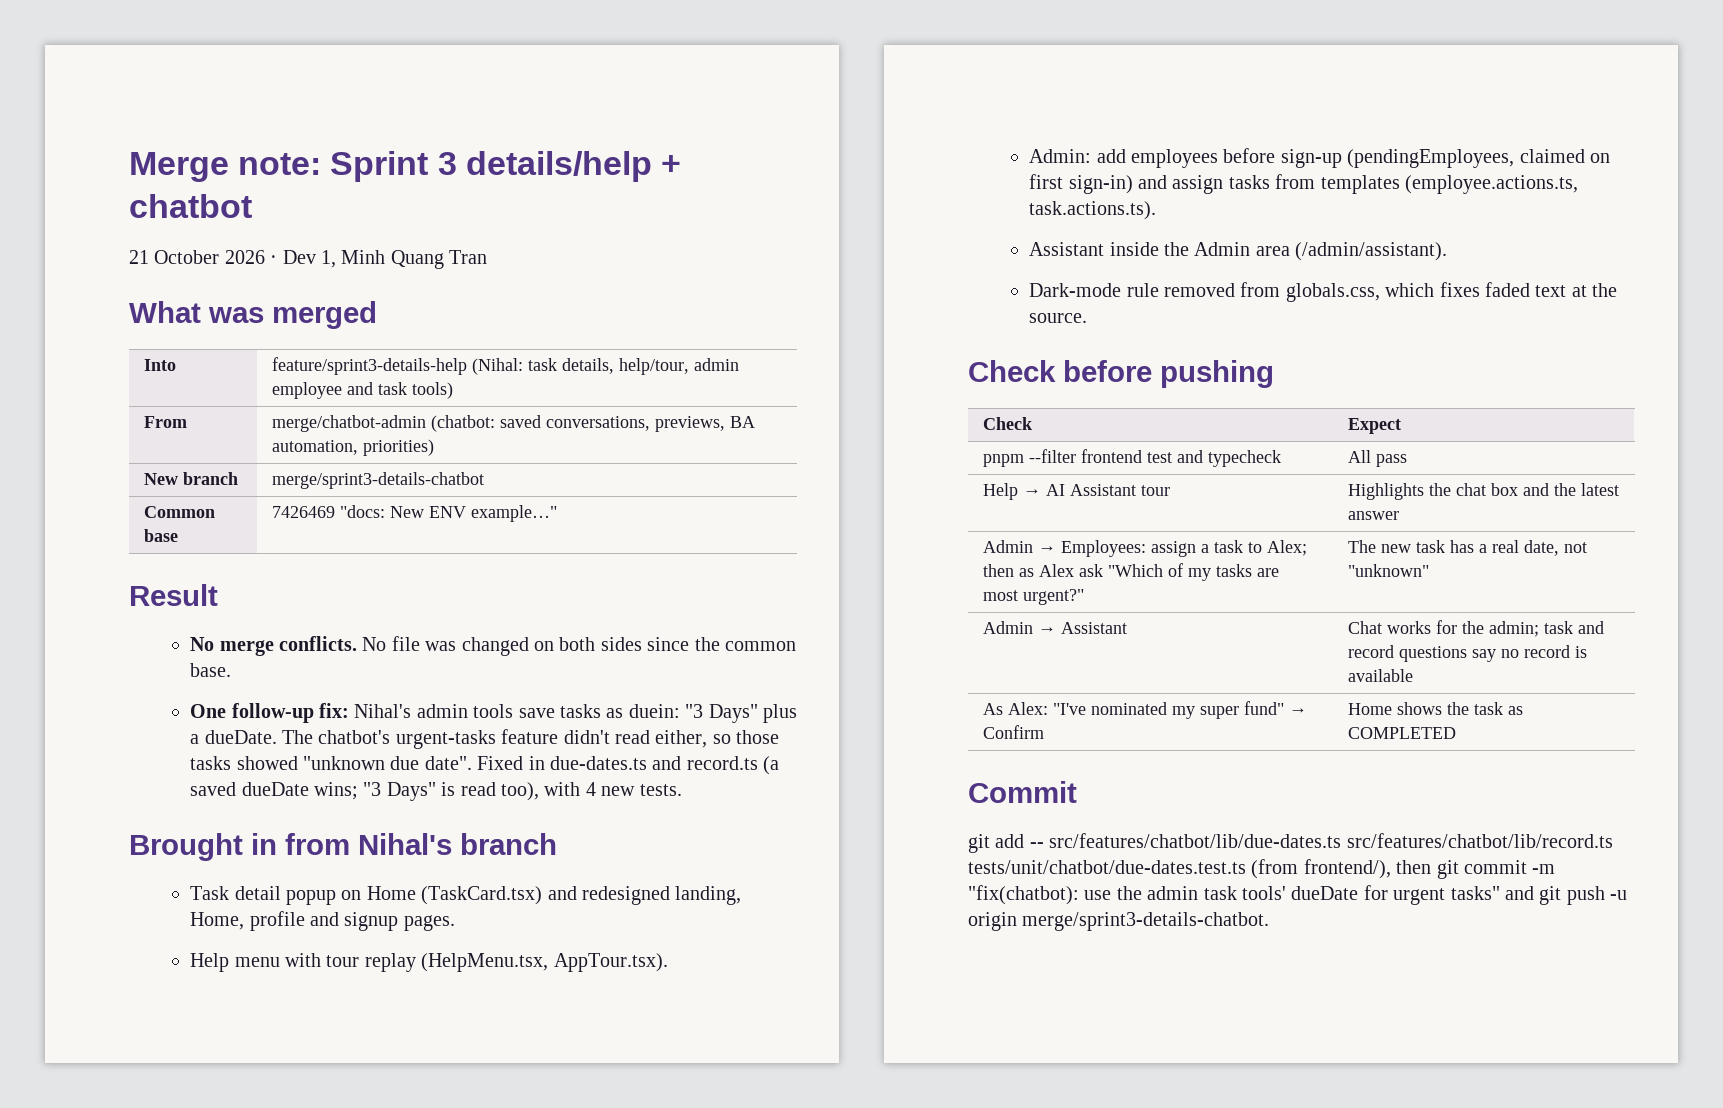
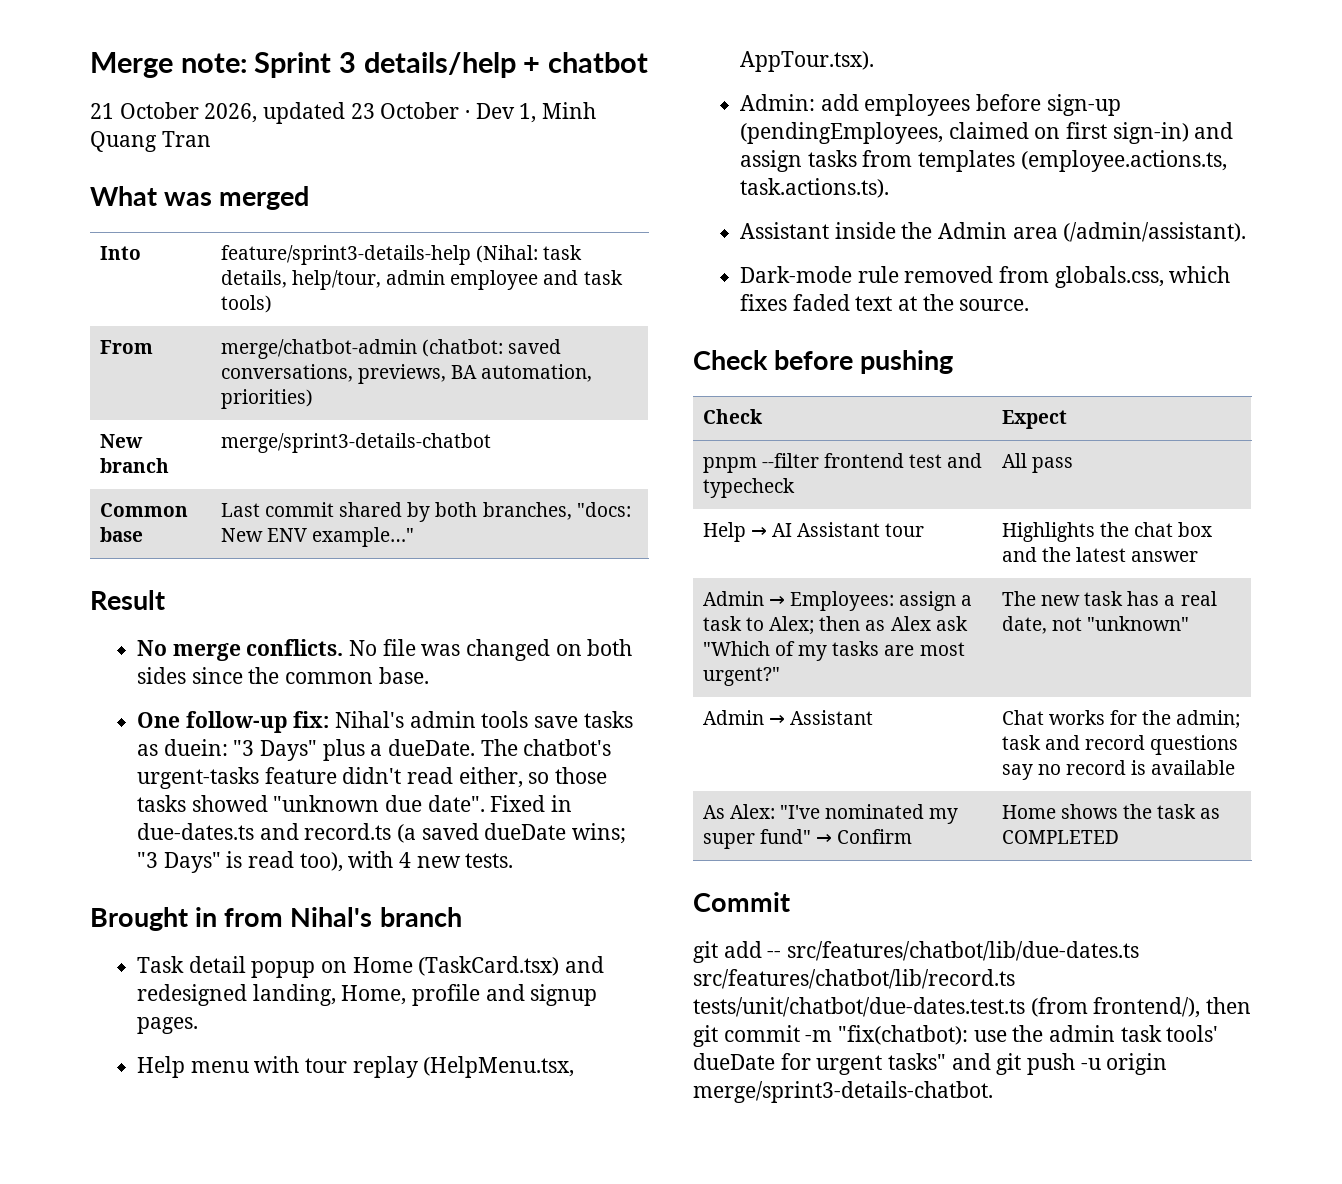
- 21 October 2026 · Dev 1, Minh Quang Tran
+ 21 October 2026, updated 23 October · Dev 1, Minh Quang Tran
- Common base | 7426469 "docs: New ENV example…"
+ Common base | Last commit shared by both branches, "docs: New ENV example…"

